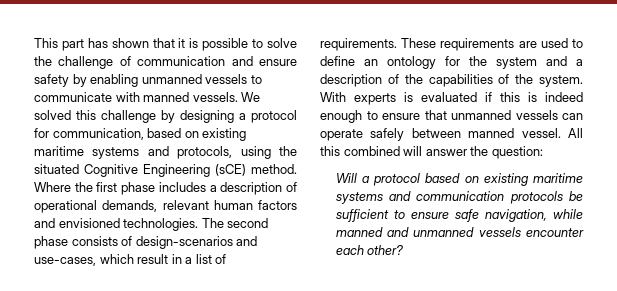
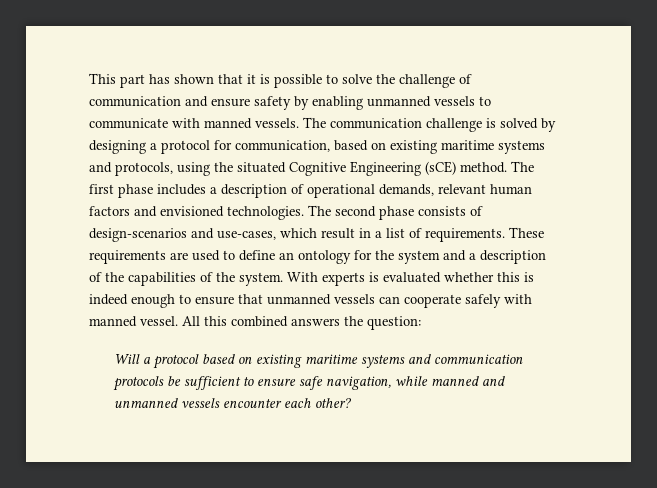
- We solved this challenge by designing a protocol for communication, based on existing maritime systems and protocols, using the situated Cognitive Engineering (sCE) method.
+ The communication challenge is solved by designing a protocol for communication, based on existing maritime systems and protocols, using the situated Cognitive Engineering (sCE) method.
- Where the first phase includes a description of operational demands, relevant human factors and envisioned technologies.
+ The first phase includes a description of operational demands, relevant human factors and envisioned technologies.
- With experts is evaluated if this is indeed enough to ensure that unmanned vessels can operate safely between manned vessel.
+ With experts is evaluated whether this is indeed enough to ensure that unmanned vessels can cooperate safely with manned vessel.
- All this combined will answer the question:
+ All this combined answers the question:

